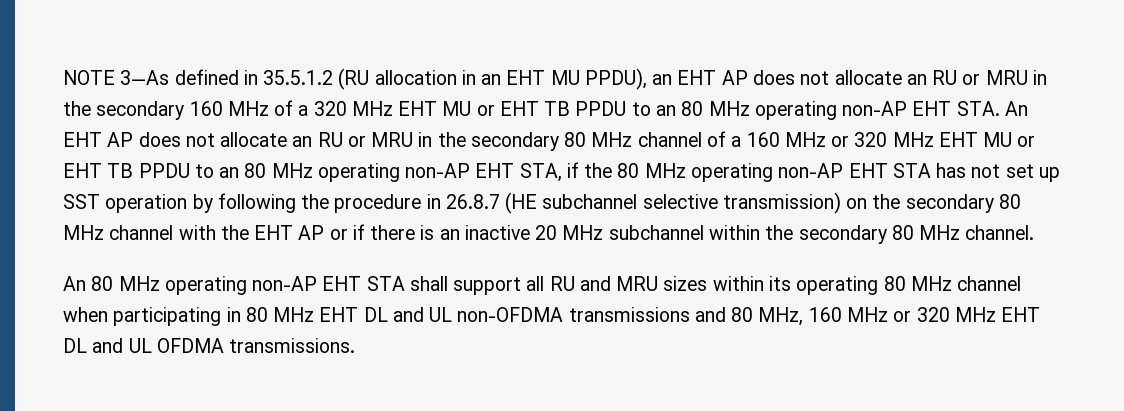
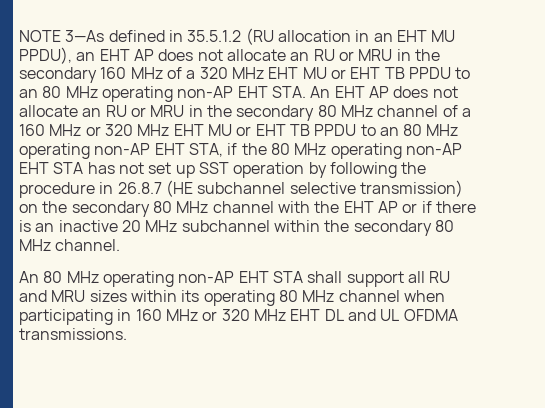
- An 80 MHz operating non-AP EHT STA shall support all RU and MRU sizes within its operating 80 MHz channel when participating in 80 MHz EHT DL and UL non-OFDMA transmissions and 80 MHz, 160 MHz or 320 MHz EHT DL and UL OFDMA transmissions.
+ An 80 MHz operating non-AP EHT STA shall support all RU and MRU sizes within its operating 80 MHz channel when participating in 160 MHz or 320 MHz EHT DL and UL OFDMA transmissions.

